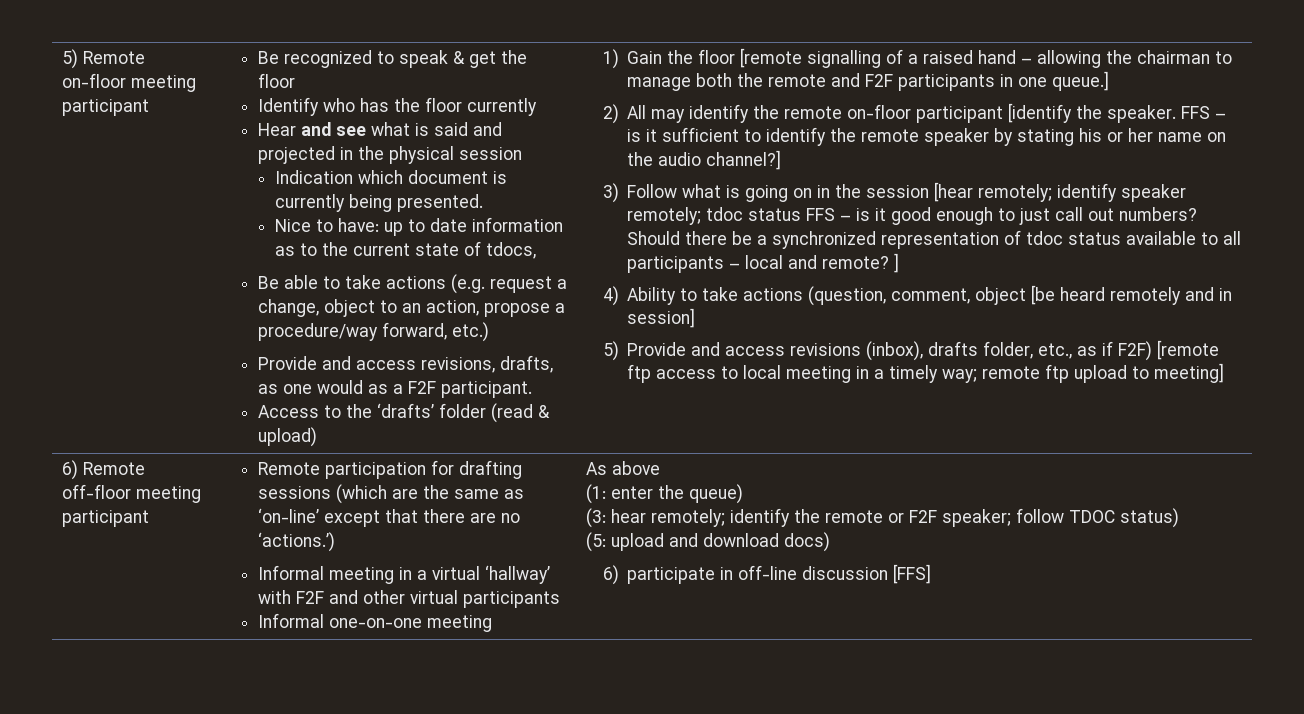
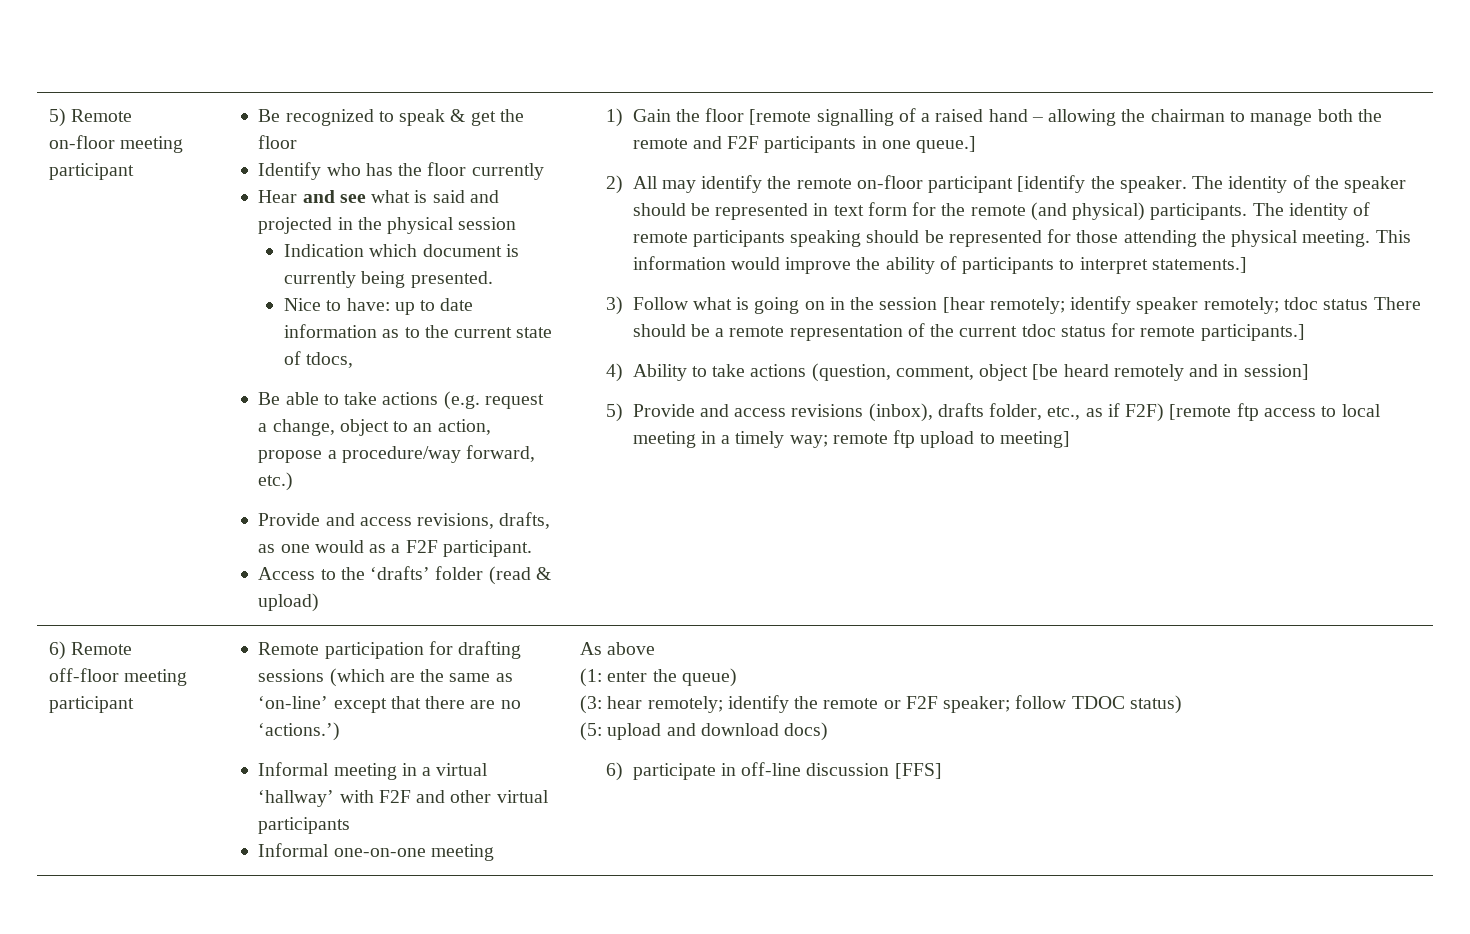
- FFS – is it sufficient to identify the remote speaker by stating his or her name on the audio channel?]
+ The identity of the speaker should be represented in text form for the remote (and physical) participants. The identity of remote participants speaking should be represented for those attending the physical meeting. This information would improve the ability of participants to interpret statements.]
- 3) Follow what is going on in the session [hear remotely; identify speaker remotely; tdoc status FFS – is it good enough to just call out numbers? Should there be a synchronized representation of tdoc status available to all participants – local and remote? ]
+ 3) Follow what is going on in the session [hear remotely; identify speaker remotely; tdoc status There should be a remote representation of the current tdoc status for remote participants.]

